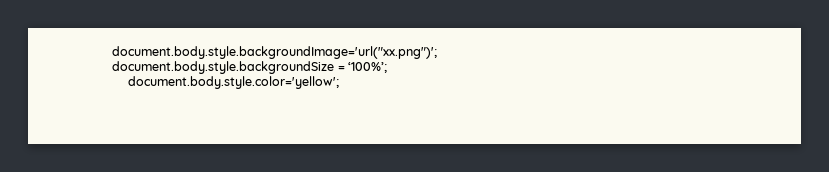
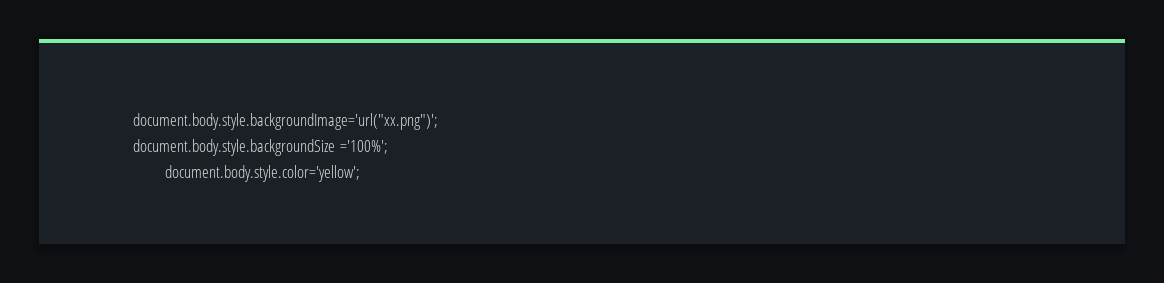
- document.body.style.backgroundSize = ‘100%’;
+ document.body.style.backgroundSize ='100%';

